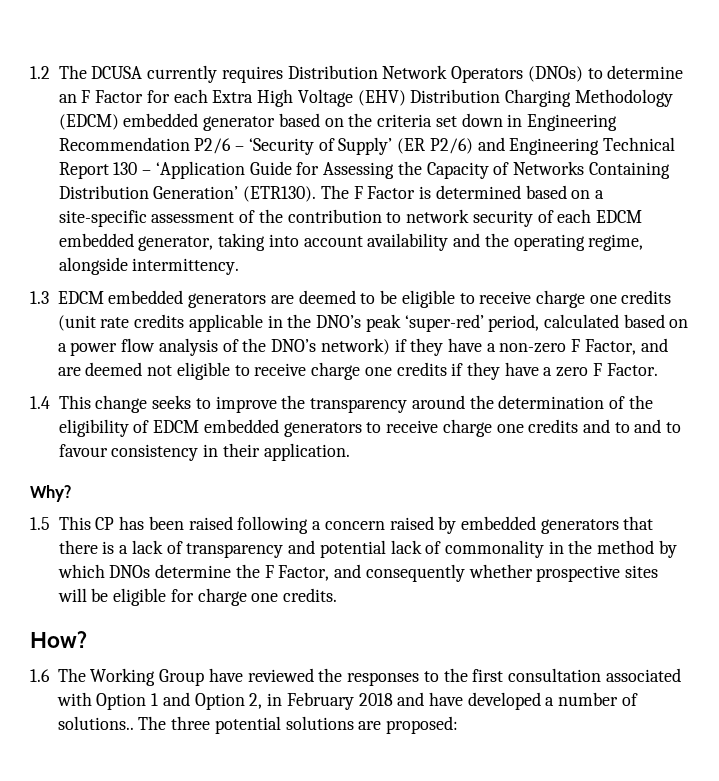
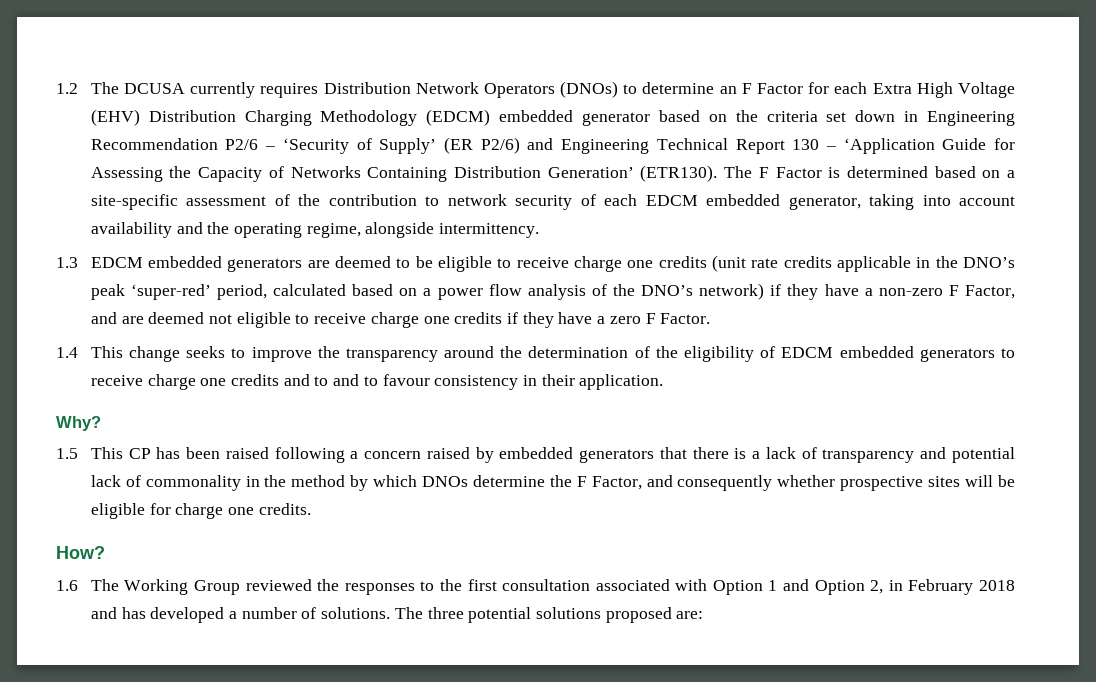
- 1.6 The Working Group have reviewed the responses to the first consultation associated with Option 1 and Option 2, in February 2018 and have developed a number of solutions..
+ 1.6 The Working Group reviewed the responses to the first consultation associated with Option 1 and Option 2, in February 2018 and has developed a number of solutions.
- The three potential solutions are proposed:
+ The three potential solutions proposed are:

